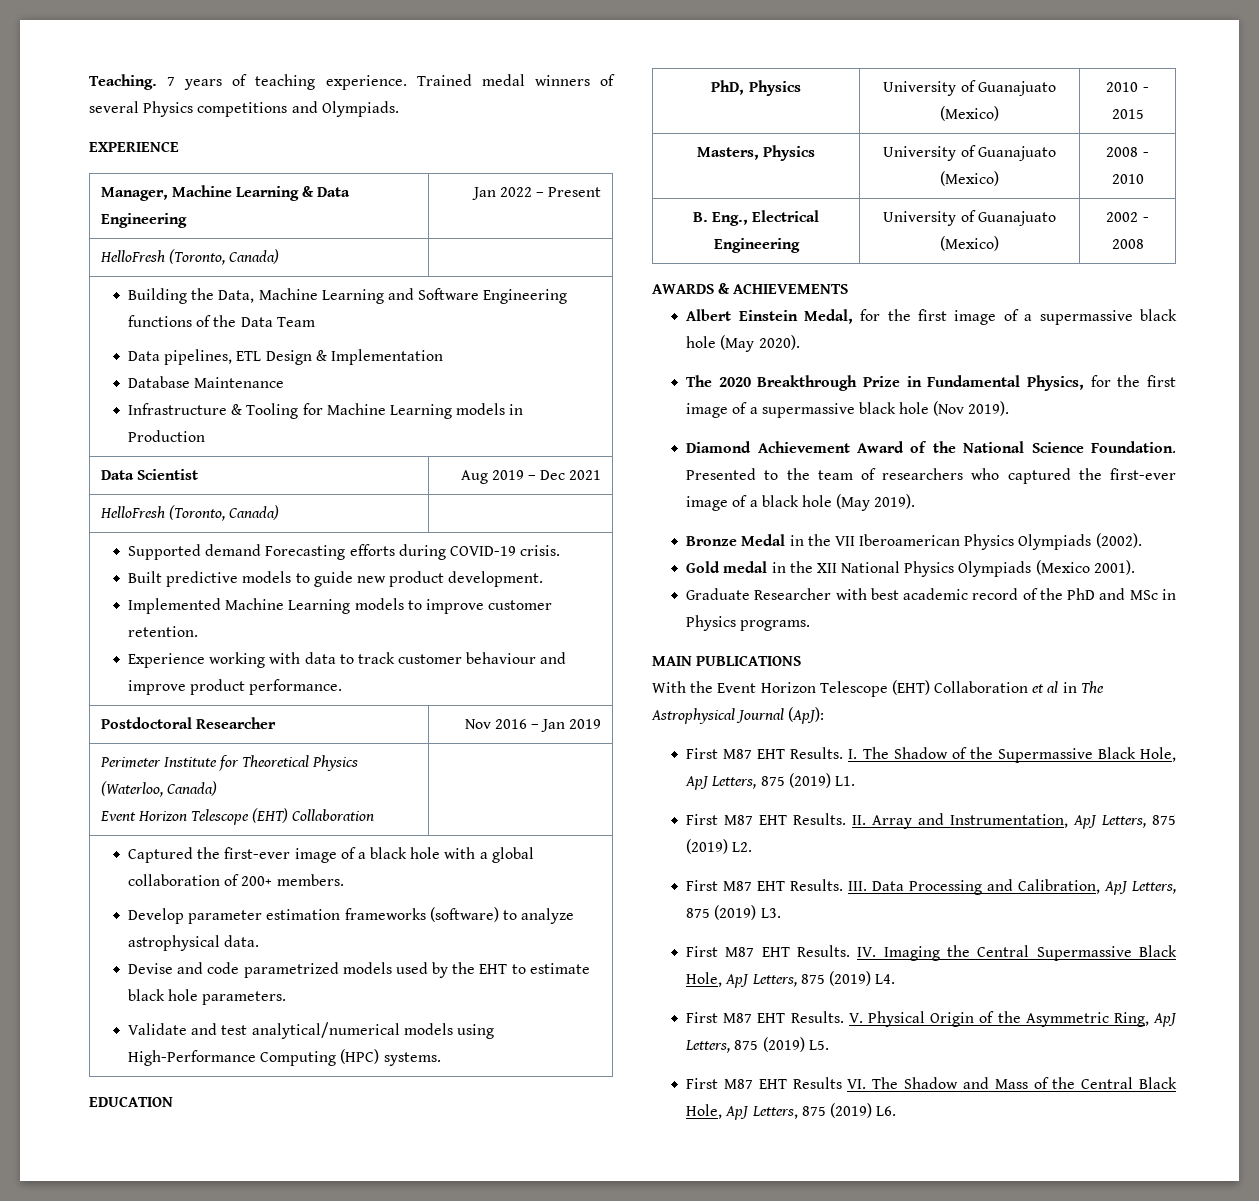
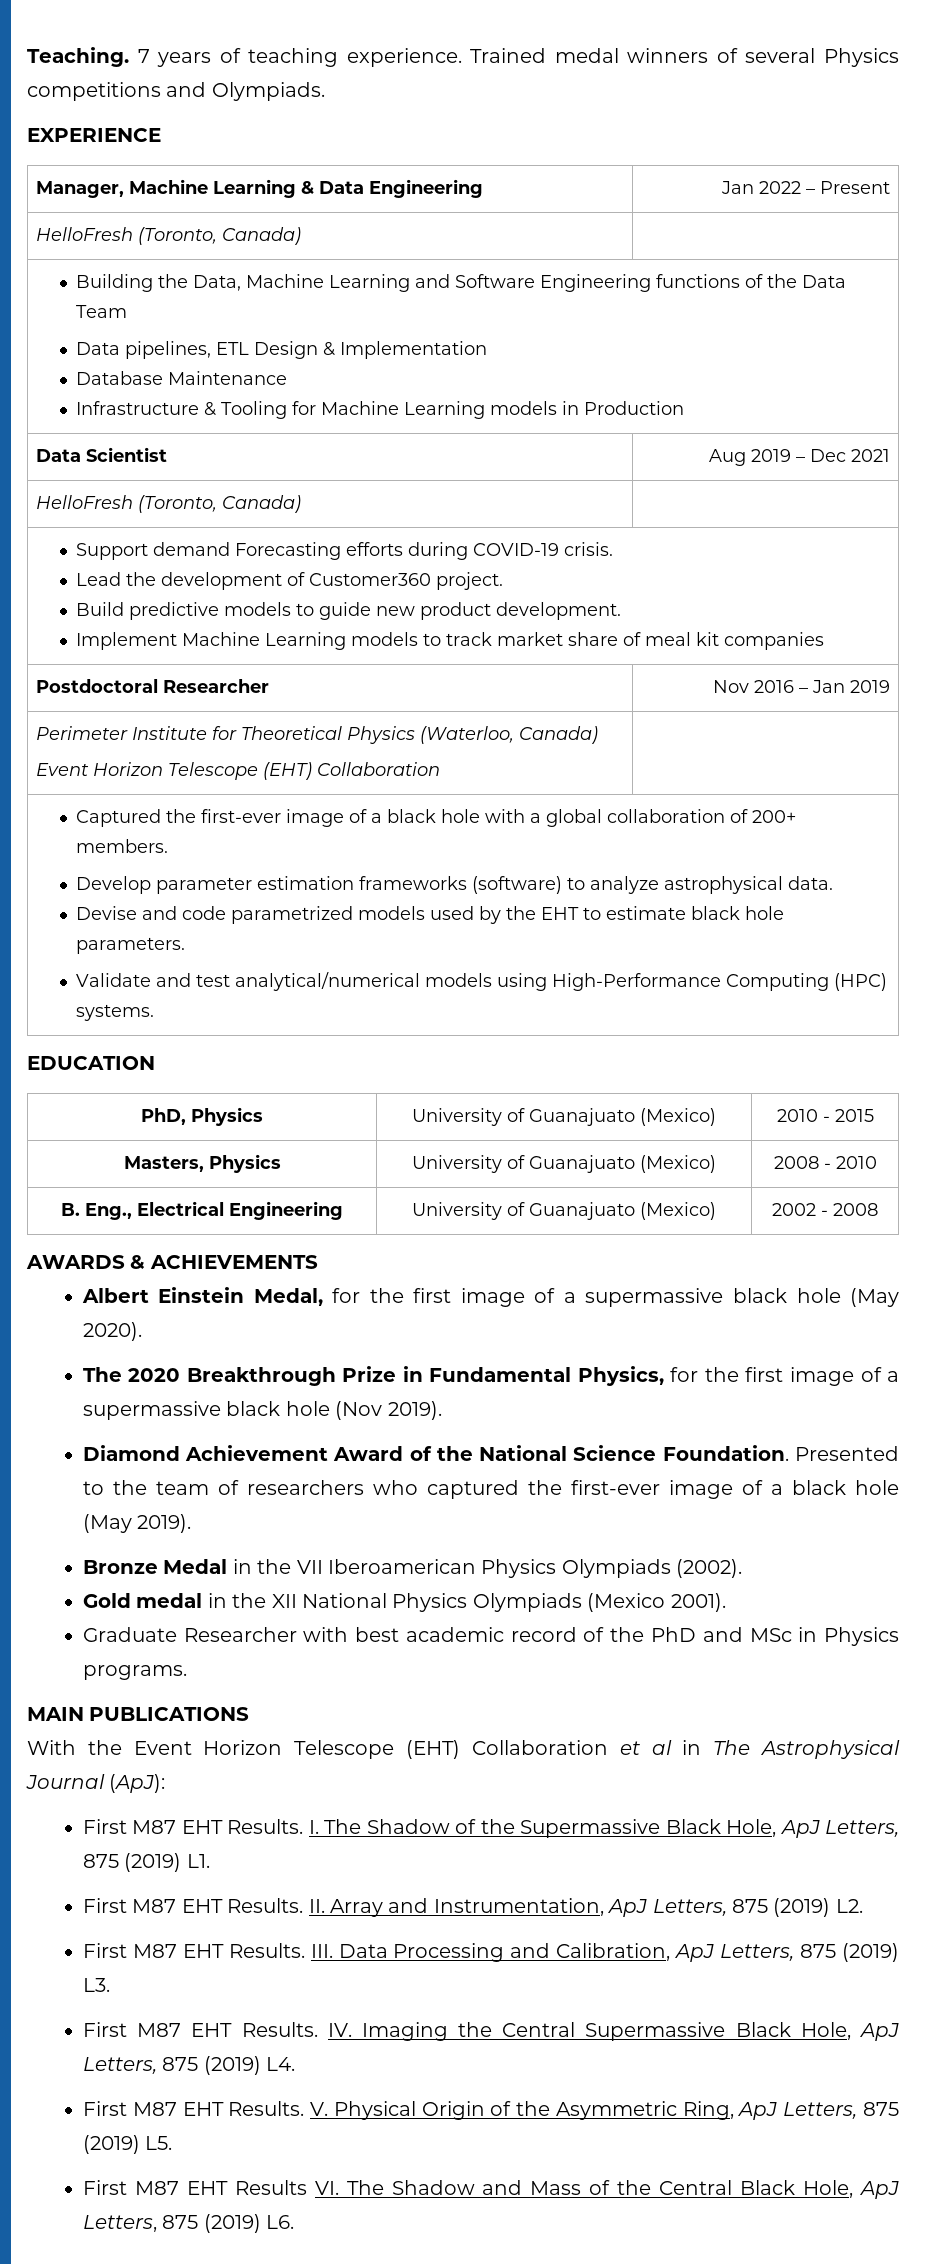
- Supported demand Forecasting efforts during COVID-19 crisis.
- Built predictive models to guide new product development.
- Implemented Machine Learning models to improve customer retention.
- Experience working with data to track customer behaviour and improve product performance.
+ Support demand Forecasting efforts during COVID-19 crisis.
+ Lead the development of Customer360 project.
+ Build predictive models to guide new product development.
+ Implement Machine Learning models to track market share of meal kit companies

